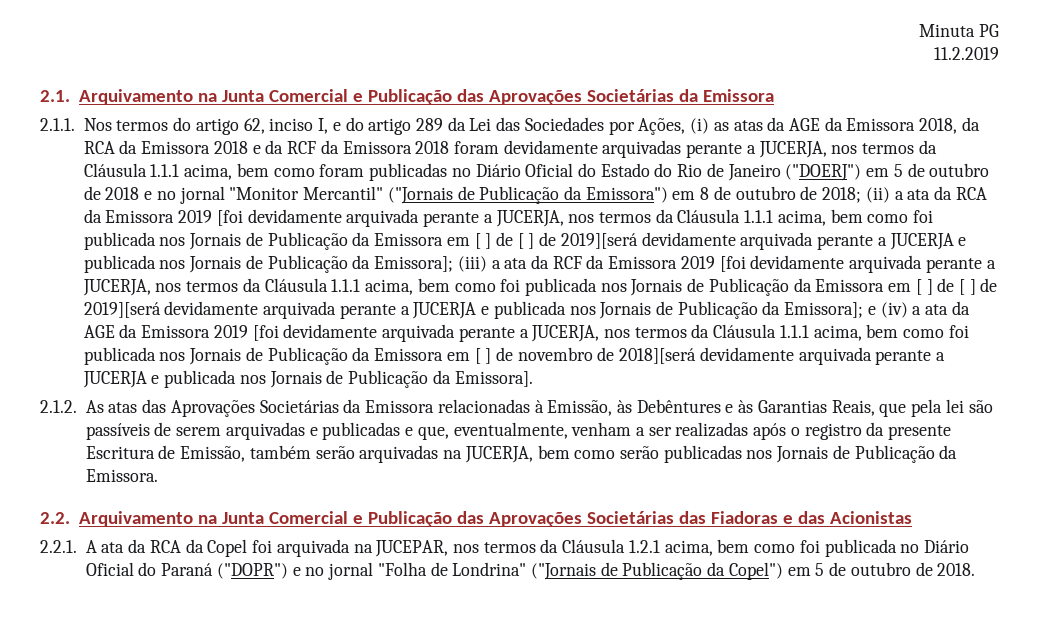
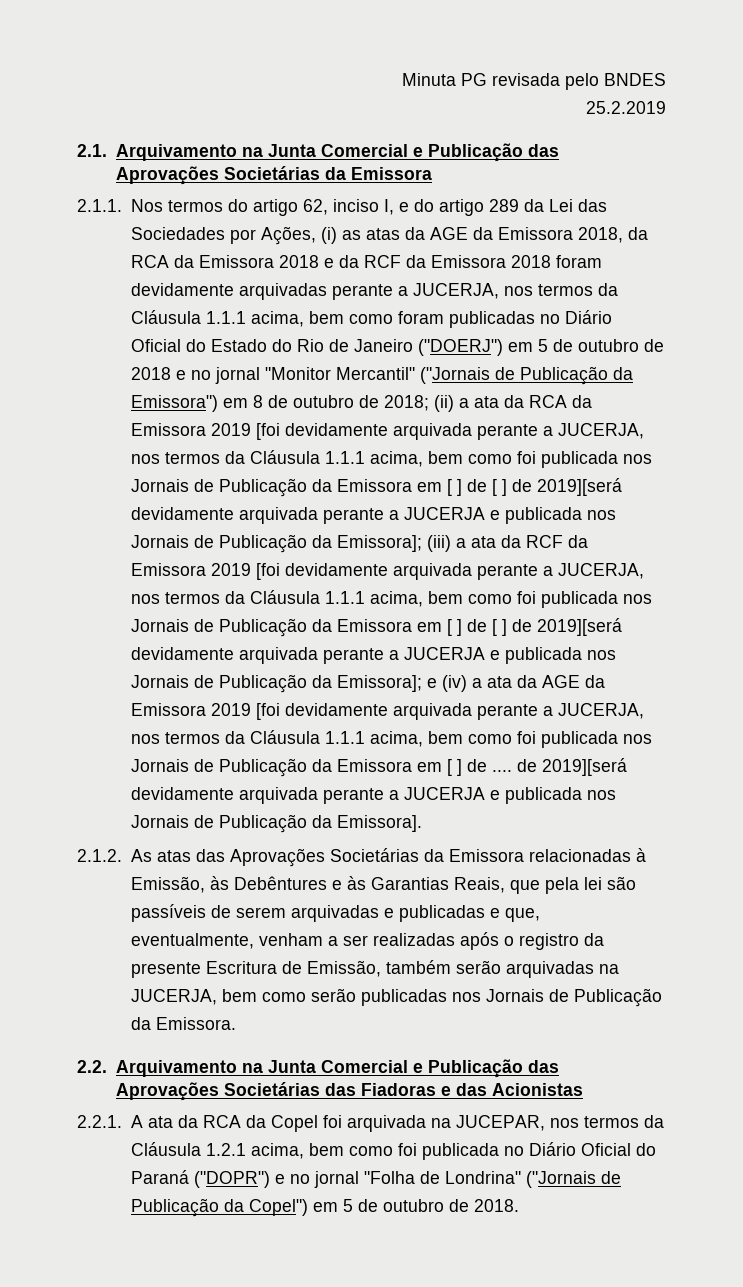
- Minuta PG
- 11.2.2019
+ Minuta PG revisada pelo BNDES
+ 25.2.2019
- e (iv) a ata da AGE da Emissora 2019 [foi devidamente arquivada perante a JUCERJA, nos termos da Cláusula 1.1.1 acima, bem como foi publicada nos Jornais de Publicação da Emissora em [ ] de novembro de 2018][será devidamente arquivada perante a JUCERJA e publicada nos Jornais de Publicação da Emissora].
+ e (iv) a ata da AGE da Emissora 2019 [foi devidamente arquivada perante a JUCERJA, nos termos da Cláusula 1.1.1 acima, bem como foi publicada nos Jornais de Publicação da Emissora em [ ] de .... de 2019][será devidamente arquivada perante a JUCERJA e publicada nos Jornais de Publicação da Emissora].

